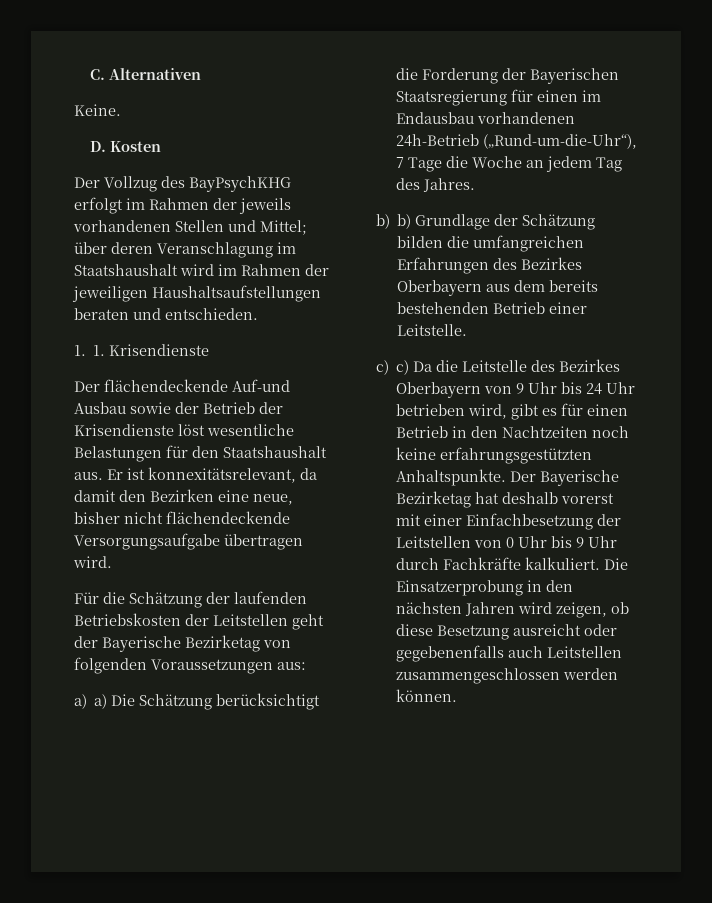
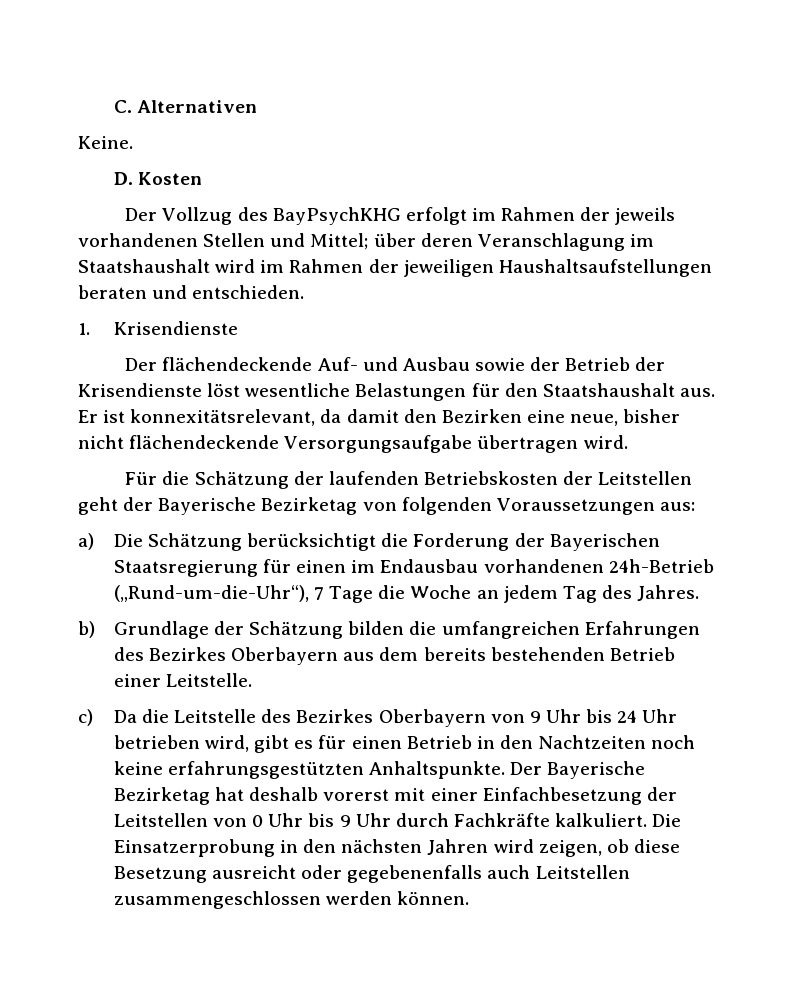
- 1. 1. Krisendienste
+ 1. Krisendienste
- Der flächendeckende Auf-und Ausbau sowie der Betrieb der Krisendienste löst wesentliche Belastungen für den Staatshaushalt aus.
+ Der flächendeckende Auf- und Ausbau sowie der Betrieb der Krisendienste löst wesentliche Belastungen für den Staatshaushalt aus.
- a) a) Die Schätzung berücksichtigt die Forderung der Bayerischen Staatsregierung für einen im Endausbau vorhandenen 24h-Betrieb („Rund-um-die-Uhr“), 7 Tage die Woche an jedem Tag des Jahres.
+ a) Die Schätzung berücksichtigt die Forderung der Bayerischen Staatsregierung für einen im Endausbau vorhandenen 24h-Betrieb („Rund-um-die-Uhr“), 7 Tage die Woche an jedem Tag des Jahres.
- b) b) Grundlage der Schätzung bilden die umfangreichen Erfahrungen des Bezirkes Oberbayern aus dem bereits bestehenden Betrieb einer Leitstelle.
+ b) Grundlage der Schätzung bilden die umfangreichen Erfahrungen des Bezirkes Oberbayern aus dem bereits bestehenden Betrieb einer Leitstelle.
- c) c) Da die Leitstelle des Bezirkes Oberbayern von 9 Uhr bis 24 Uhr betrieben wird, gibt es für einen Betrieb in den Nachtzeiten noch keine erfahrungsgestützten Anhaltspunkte.
+ c) Da die Leitstelle des Bezirkes Oberbayern von 9 Uhr bis 24 Uhr betrieben wird, gibt es für einen Betrieb in den Nachtzeiten noch keine erfahrungsgestützten Anhaltspunkte.

